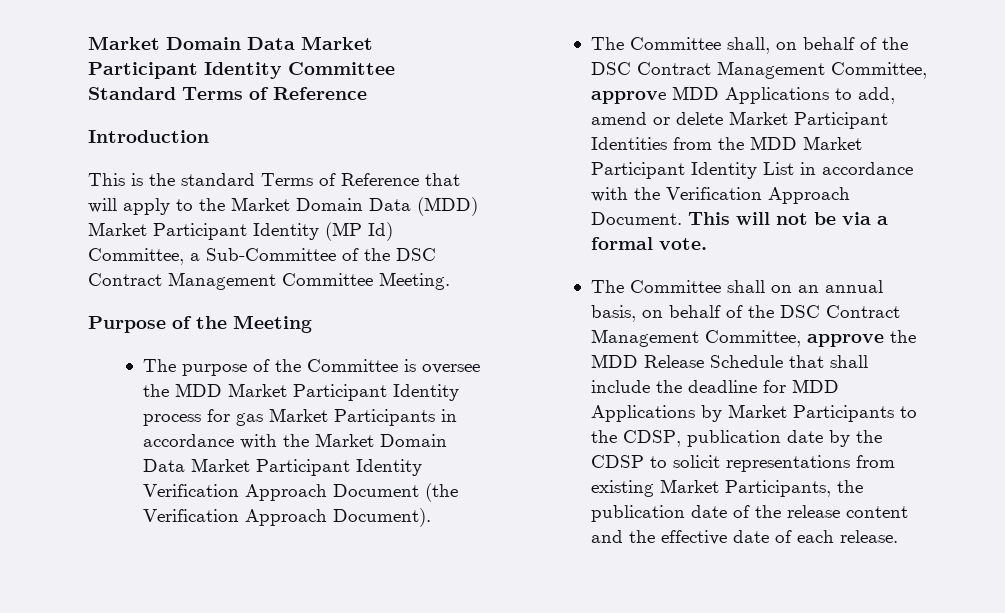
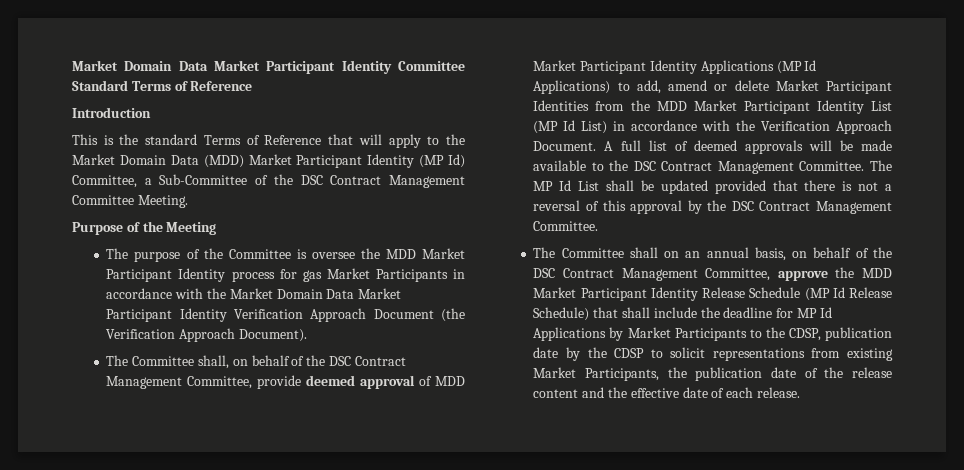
- The Committee shall, on behalf of the DSC Contract Management Committee, approve MDD Applications to add, amend or delete Market Participant Identities from the MDD Market Participant Identity List in accordance with the Verification Approach Document.
+ The Committee shall, on behalf of the DSC Contract Management Committee, provide deemed approval of MDD Market Participant Identity Applications (MP Id Applications) to add, amend or delete Market Participant Identities from the MDD Market Participant Identity List (MP Id List) in accordance with the Verification Approach Document.
- This will not be via a formal vote.
+ A full list of deemed approvals will be made available to the DSC Contract Management Committee. The MP Id List shall be updated provided that there is not a reversal of this approval by the DSC Contract Management Committee.
- The Committee shall on an annual basis, on behalf of the DSC Contract Management Committee, approve the MDD Release Schedule that shall include the deadline for MDD Applications by Market Participants to the CDSP, publication date by the CDSP to solicit representations from existing Market Participants, the publication date of the release content and the effective date of each release.
+ The Committee shall on an annual basis, on behalf of the DSC Contract Management Committee, approve the MDD Market Participant Identity Release Schedule (MP Id Release Schedule) that shall include the deadline for MP Id Applications by Market Participants to the CDSP, publication date by the CDSP to solicit representations from existing Market Participants, the publication date of the release content and the effective date of each release.

